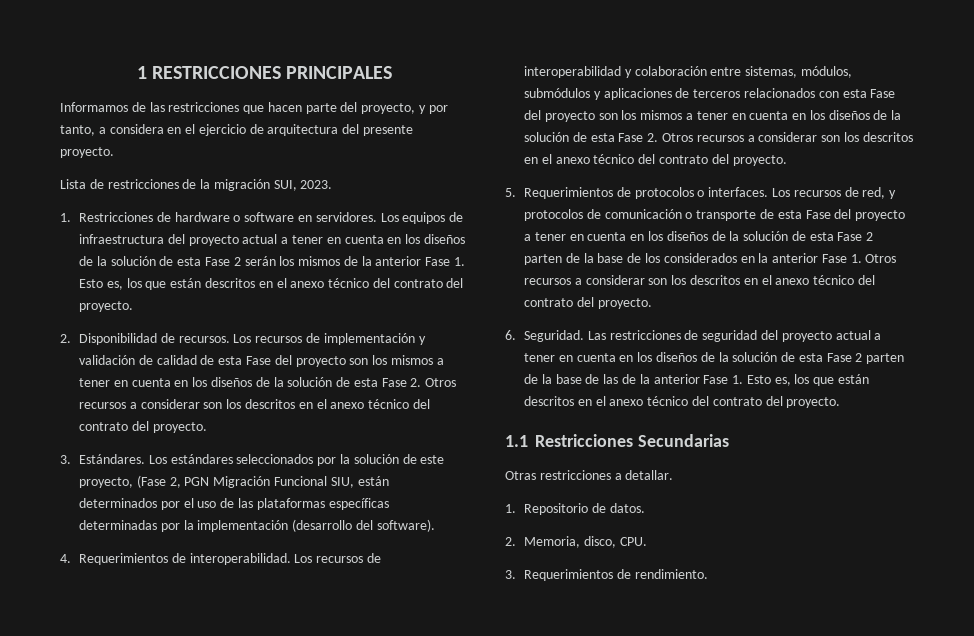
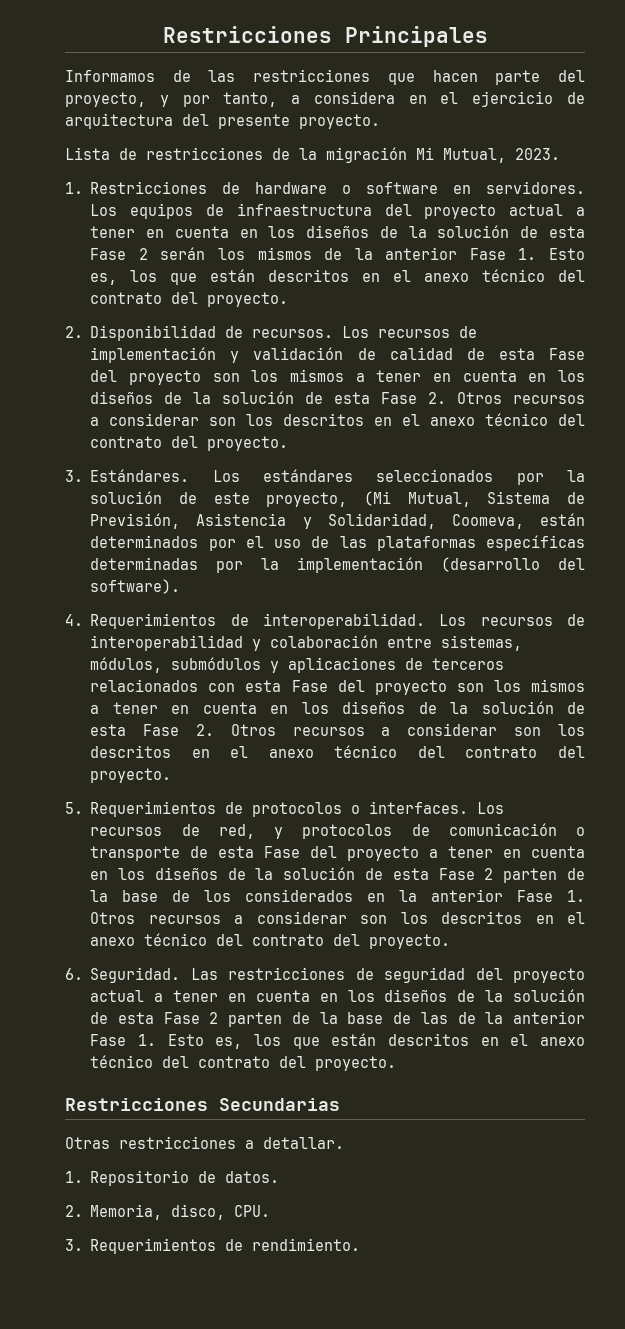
- 1 RESTRICCIONES PRINCIPALES
+ Restricciones Principales
- Lista de restricciones de la migración SUI, 2023.
+ Lista de restricciones de la migración Mi Mutual, 2023.
- Los estándares seleccionados por la solución de este proyecto, (Fase 2, PGN Migración Funcional SIU, están determinados por el uso de las plataformas específicas determinadas por la implementación (desarrollo del software).
+ Los estándares seleccionados por la solución de este proyecto, (Mi Mutual, Sistema de Previsión, Asistencia y Solidaridad, Coomeva, están determinados por el uso de las plataformas específicas determinadas por la implementación (desarrollo del software).
- 1.1 Restricciones Secundarias
+ Restricciones Secundarias

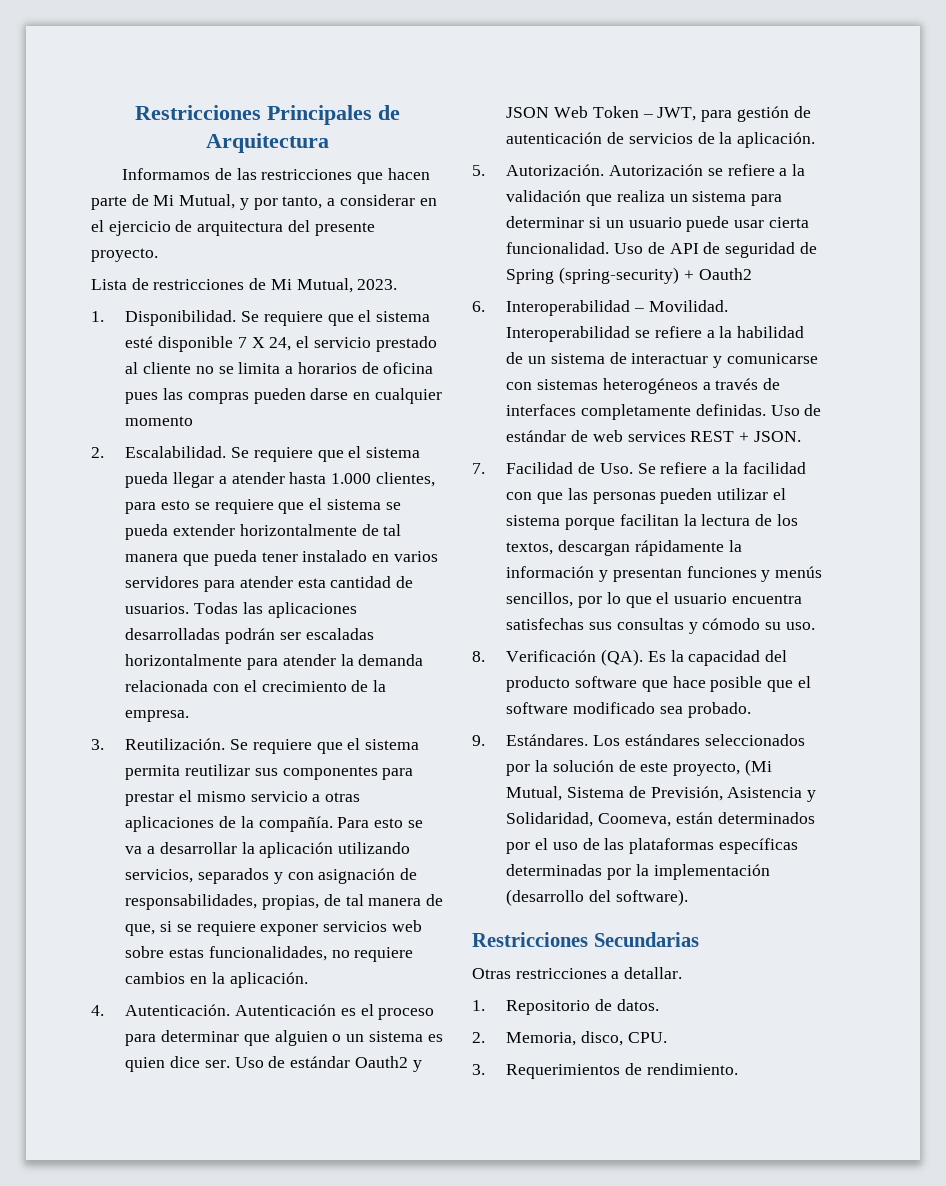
- Restricciones Principales
+ Restricciones Principales de Arquitectura
- Informamos de las restricciones que hacen parte del proyecto, y por tanto, a considera en el ejercicio de arquitectura del presente proyecto.
+ Informamos de las restricciones que hacen parte de Mi Mutual, y por tanto, a considerar en el ejercicio de arquitectura del presente proyecto.
- Lista de restricciones de la migración Mi Mutual, 2023.
+ Lista de restricciones de Mi Mutual, 2023.
- 1. Restricciones de hardware o software en servidores. Los equipos de infraestructura del proyecto actual a tener en cuenta en los diseños de la solución de esta Fase 2 serán los mismos de la anterior Fase 1. Esto es, los que están descritos en el anexo técnico del contrato del proyecto.
- 2. Disponibilidad de recursos. Los recursos de implementación y validación de calidad de esta Fase del proyecto son los mismos a tener en cuenta en los diseños de la solución de esta Fase 2. Otros recursos a considerar son los descritos en el anexo técnico del contrato del proyecto.
- 3. Estándares.
+ 1. Disponibilidad. Se requiere que el sistema esté disponible 7 X 24, el servicio prestado al cliente no se limita a horarios de oficina pues las compras pueden darse en cualquier momento
+ 2. Escalabilidad. Se requiere que el sistema pueda llegar a atender hasta 1.000 clientes, para esto se requiere que el sistema se pueda extender horizontalmente de tal manera que pueda tener instalado en varios servidores para atender esta cantidad de usuarios. Todas las aplicaciones desarrolladas podrán ser escaladas horizontalmente para atender la demanda relacionada con el crecimiento de la empresa.
+ 3. Reutilización. Se requiere que el sistema permita reutilizar sus componentes para prestar el mismo servicio a otras aplicaciones de la compañía. Para esto se va a desarrollar la aplicación utilizando servicios, separados y con asignación de responsabilidades, propias, de tal manera de que, si se requiere exponer servicios web sobre estas funcionalidades, no requiere cambios en la aplicación.
+ 4. Autenticación. Autenticación es el proceso para determinar que alguien o un sistema es quien dice ser. Uso de estándar Oauth2 y JSON Web Token – JWT, para gestión de autenticación de servicios de la aplicación.
+ 5. Autorización. Autorización se refiere a la validación que realiza un sistema para determinar si un usuario puede usar cierta funcionalidad. Uso de API de seguridad de Spring (spring-security) + Oauth2
+ 6. Interoperabilidad – Movilidad. Interoperabilidad se refiere a la habilidad de un sistema de interactuar y comunicarse con sistemas heterogéneos a través de interfaces completamente definidas. Uso de estándar de web services REST + JSON.
+ 7. Facilidad de Uso. Se refiere a la facilidad con que las personas pueden utilizar el sistema porque facilitan la lectura de los textos, descargan rápidamente la información y presentan funciones y menús sencillos, por lo que el usuario encuentra satisfechas sus consultas y cómodo su uso.
+ 8. Verificación (QA). Es la capacidad del producto software que hace posible que el software modificado sea probado.
+ 9. Estándares.
- 4. Requerimientos de interoperabilidad. Los recursos de interoperabilidad y colaboración entre sistemas, módulos, submódulos y aplicaciones de terceros relacionados con esta Fase del proyecto son los mismos a tener en cuenta en los diseños de la solución de esta Fase 2. Otros recursos a considerar son los descritos en el anexo técnico del contrato del proyecto.
- 5. Requerimientos de protocolos o interfaces. Los recursos de red, y protocolos de comunicación o transporte de esta Fase del proyecto a tener en cuenta en los diseños de la solución de esta Fase 2 parten de la base de los considerados en la anterior Fase 1. Otros recursos a considerar son los descritos en el anexo técnico del contrato del proyecto.
- 6. Seguridad. Las restricciones de seguridad del proyecto actual a tener en cuenta en los diseños de la solución de esta Fase 2 parten de la base de las de la anterior Fase 1. Esto es, los que están descritos en el anexo técnico del contrato del proyecto.

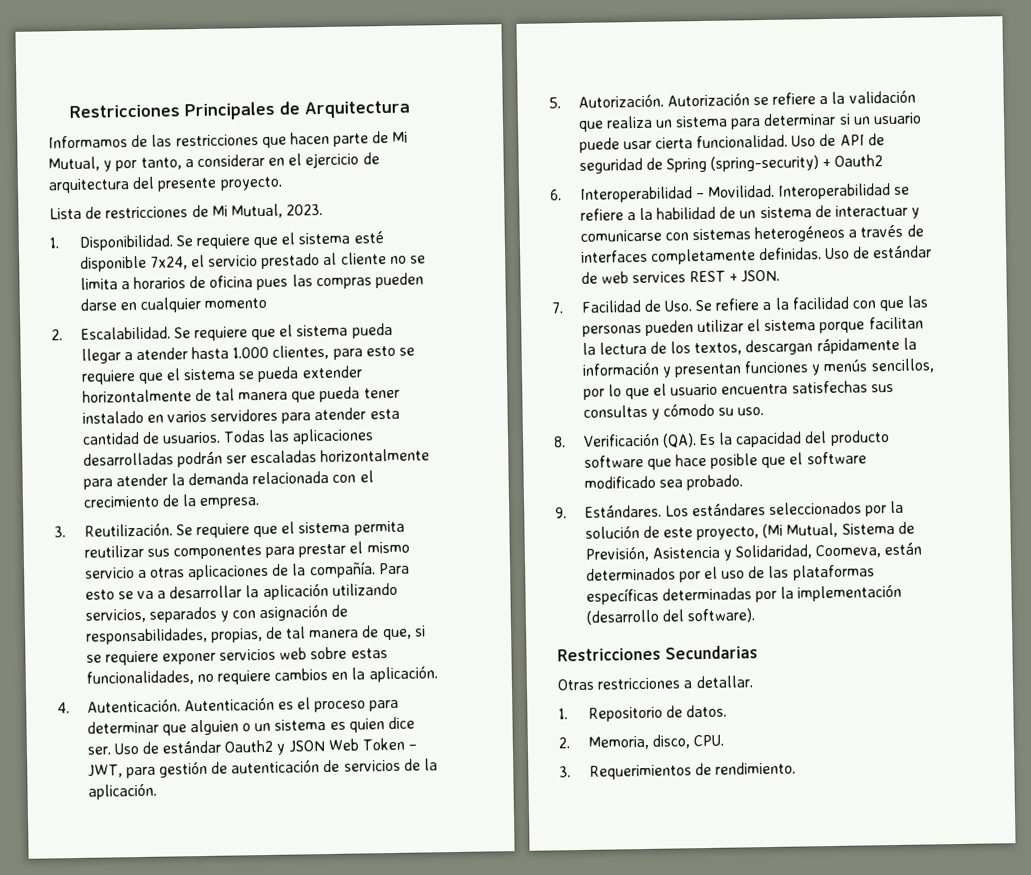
- Se requiere que el sistema esté disponible 7 X 24, el servicio prestado al cliente no se limita a horarios de oficina pues las compras pueden darse en cualquier momento
+ Se requiere que el sistema esté disponible 7x24, el servicio prestado al cliente no se limita a horarios de oficina pues las compras pueden darse en cualquier momento

